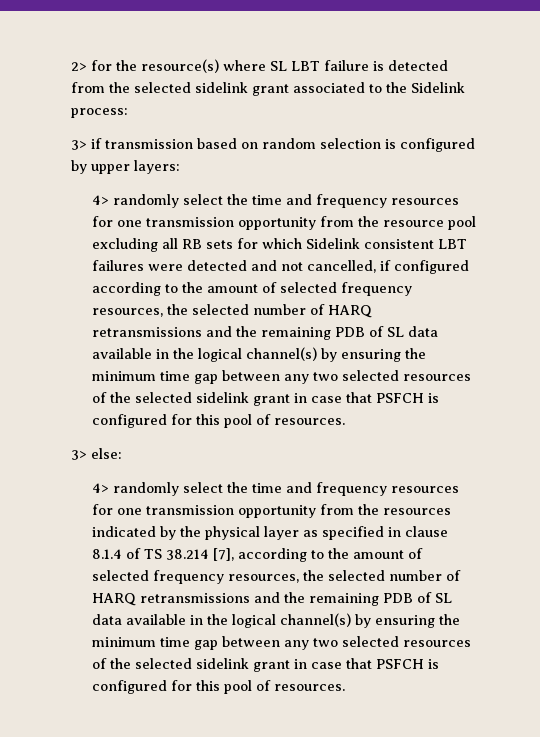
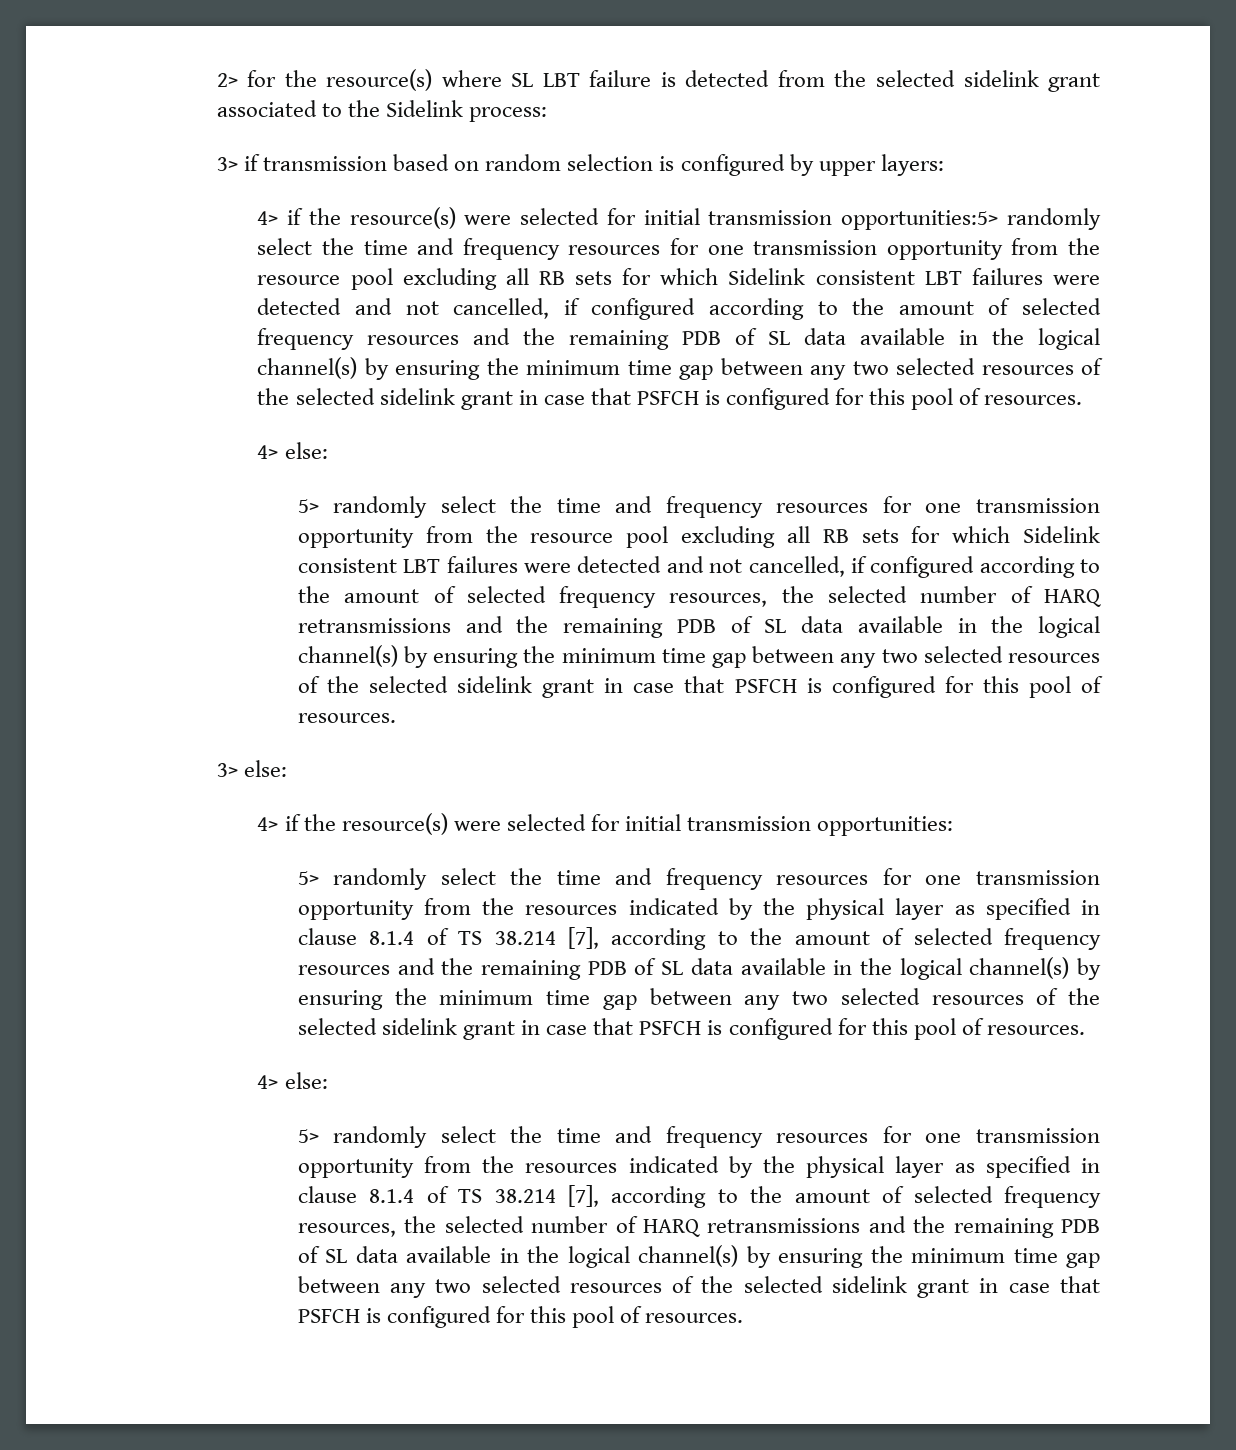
- 4> randomly select the time and frequency resources for one transmission opportunity from the resource pool excluding all RB sets for which Sidelink consistent LBT failures were detected and not cancelled, if configured according to the amount of selected frequency resources, the selected number of HARQ retransmissions and the remaining PDB of SL data available in the logical channel(s) by ensuring the minimum time gap between any two selected resources of the selected sidelink grant in case that PSFCH is configured for this pool of resources.
+ 4> if the resource(s) were selected for initial transmission opportunities:5> randomly select the time and frequency resources for one transmission opportunity from the resource pool excluding all RB sets for which Sidelink consistent LBT failures were detected and not cancelled, if configured according to the amount of selected frequency resources and the remaining PDB of SL data available in the logical channel(s) by ensuring the minimum time gap between any two selected resources of the selected sidelink grant in case that PSFCH is configured for this pool of resources.
+ 4> else:
+ 5> randomly select the time and frequency resources for one transmission opportunity from the resource pool excluding all RB sets for which Sidelink consistent LBT failures were detected and not cancelled, if configured according to the amount of selected frequency resources, the selected number of HARQ retransmissions and the remaining PDB of SL data available in the logical channel(s) by ensuring the minimum time gap between any two selected resources of the selected sidelink grant in case that PSFCH is configured for this pool of resources.
- 4> randomly select the time and frequency resources for one transmission opportunity from the resources indicated by the physical layer as specified in clause 8.1.4 of TS 38.214 [7], according to the amount of selected frequency resources, the selected number of HARQ retransmissions and the remaining PDB of SL data available in the logical channel(s) by ensuring the minimum time gap between any two selected resources of the selected sidelink grant in case that PSFCH is configured for this pool of resources.
+ 4> if the resource(s) were selected for initial transmission opportunities:
+ 5> randomly select the time and frequency resources for one transmission opportunity from the resources indicated by the physical layer as specified in clause 8.1.4 of TS 38.214 [7], according to the amount of selected frequency resources and the remaining PDB of SL data available in the logical channel(s) by ensuring the minimum time gap between any two selected resources of the selected sidelink grant in case that PSFCH is configured for this pool of resources.
+ 4> else:
+ 5> randomly select the time and frequency resources for one transmission opportunity from the resources indicated by the physical layer as specified in clause 8.1.4 of TS 38.214 [7], according to the amount of selected frequency resources, the selected number of HARQ retransmissions and the remaining PDB of SL data available in the logical channel(s) by ensuring the minimum time gap between any two selected resources of the selected sidelink grant in case that PSFCH is configured for this pool of resources.

